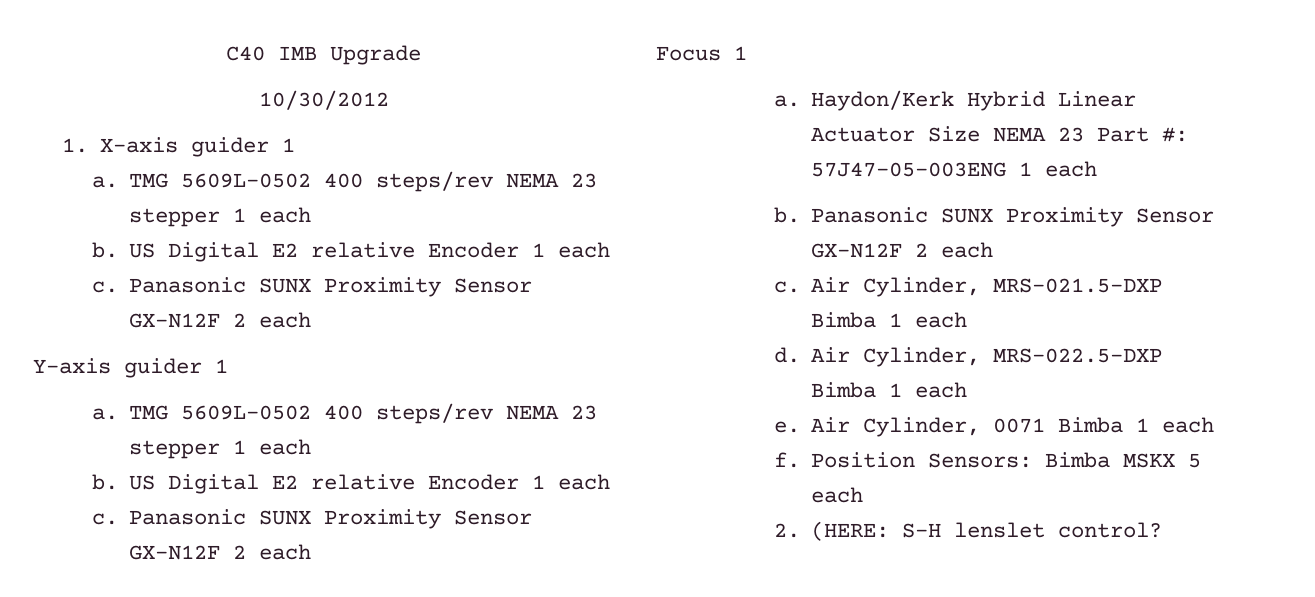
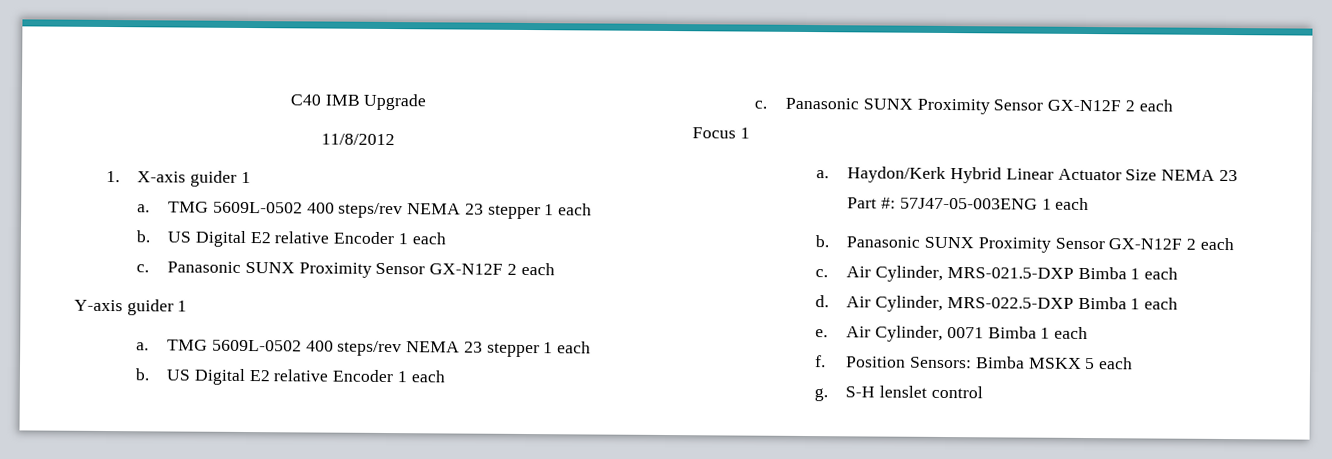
- 10/30/2012
+ 11/8/2012
- 2. (HERE: S-H lenslet control?
+ g. S-H lenslet control

